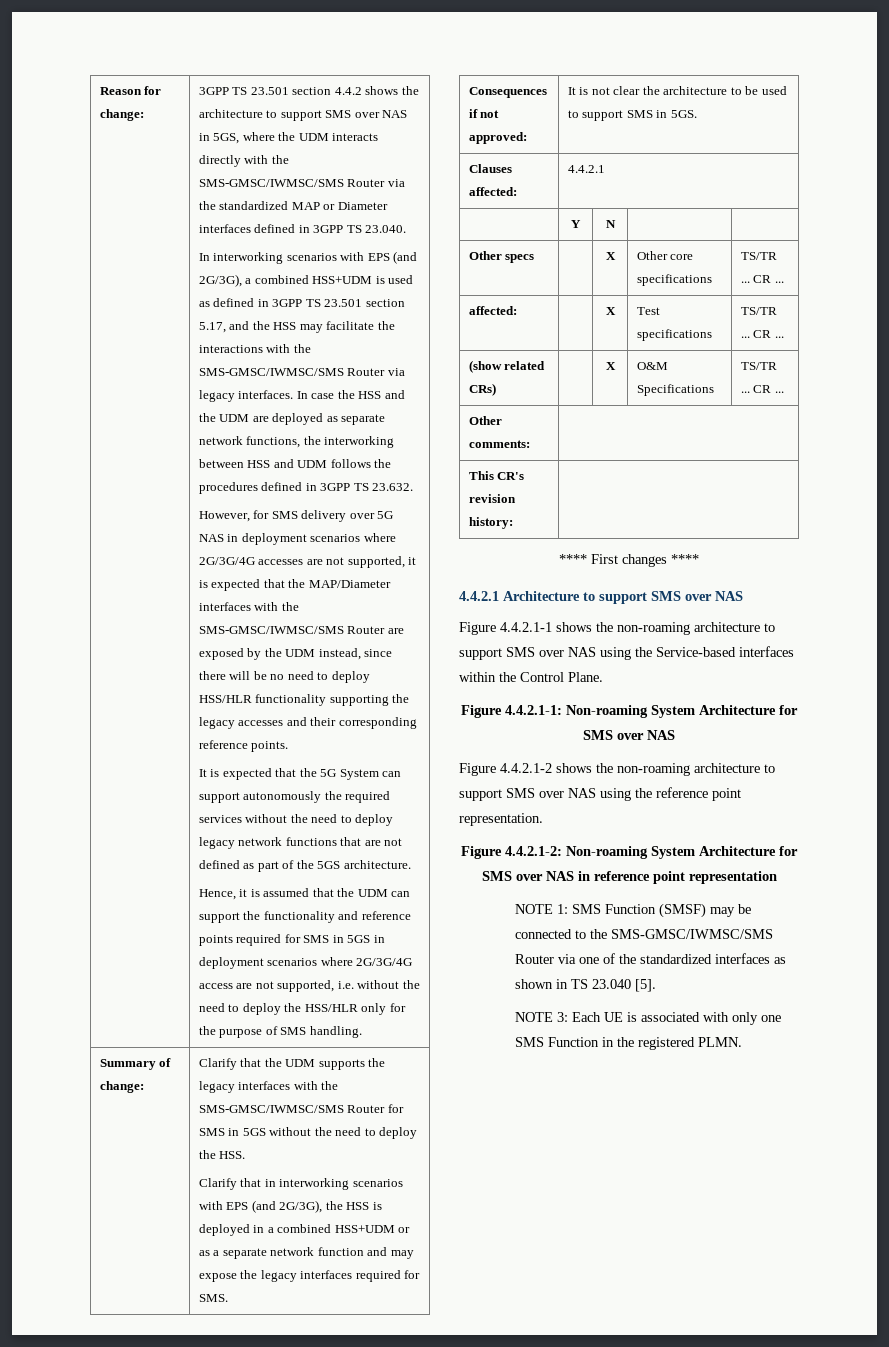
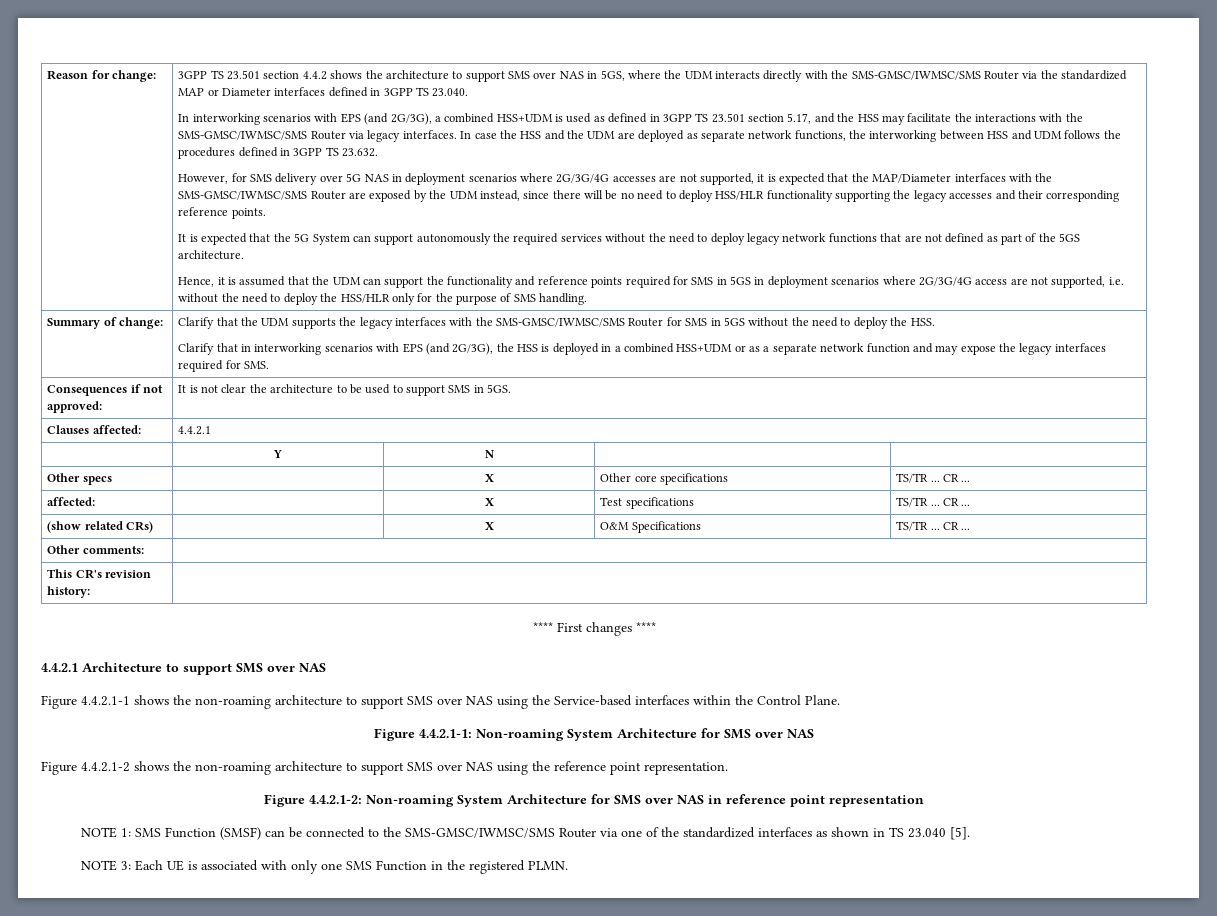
- NOTE 1: SMS Function (SMSF) may be connected to the SMS-GMSC/IWMSC/SMS Router via one of the standardized interfaces as shown in TS 23.040 [5].
+ NOTE 1: SMS Function (SMSF) can be connected to the SMS-GMSC/IWMSC/SMS Router via one of the standardized interfaces as shown in TS 23.040 [5].

